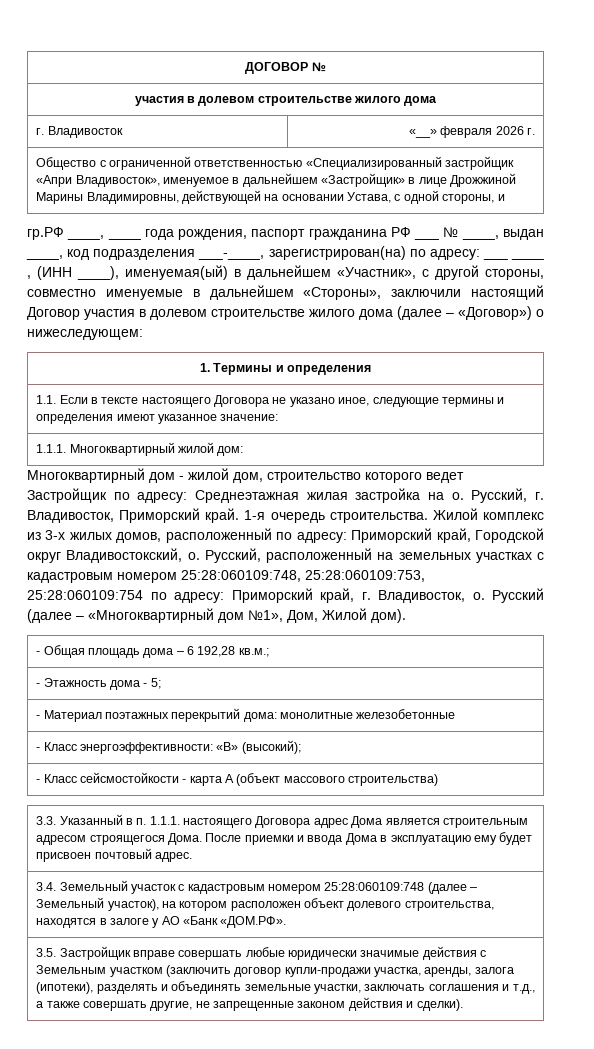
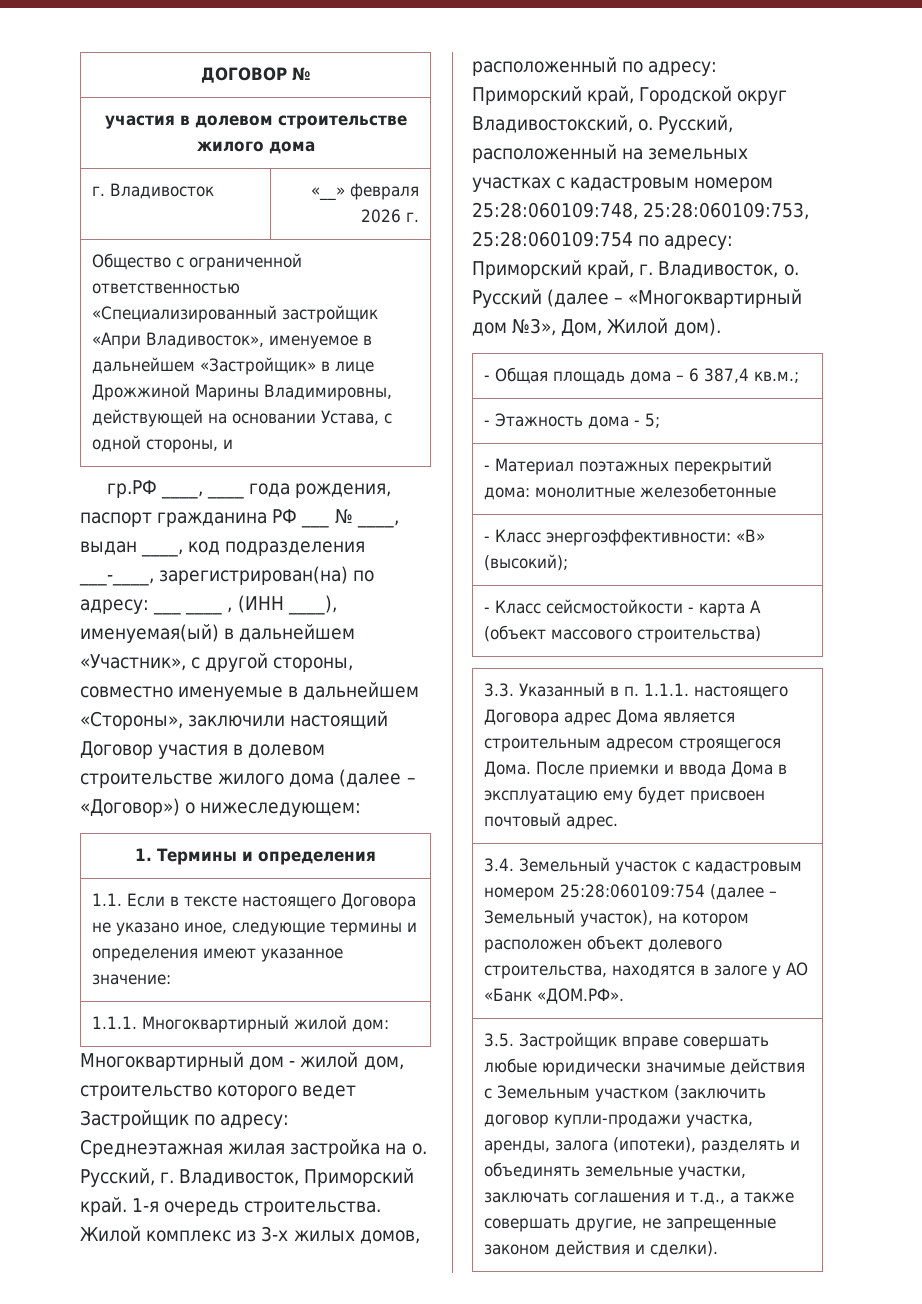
- Русский (далее – «Многоквартирный дом №1», Дом, Жилой дом).
+ Русский (далее – «Многоквартирный дом №3», Дом, Жилой дом).
- - Общая площадь дома – 6 192,28 кв.м.;
+ - Общая площадь дома – 6 387,4 кв.м.;
- 3.4. Земельный участок с кадастровым номером 25:28:060109:748 (далее – Земельный участок), на котором расположен объект долевого строительства, находятся в залоге у АО «Банк «ДОМ.РФ».
+ 3.4. Земельный участок с кадастровым номером 25:28:060109:754 (далее – Земельный участок), на котором расположен объект долевого строительства, находятся в залоге у АО «Банк «ДОМ.РФ».

